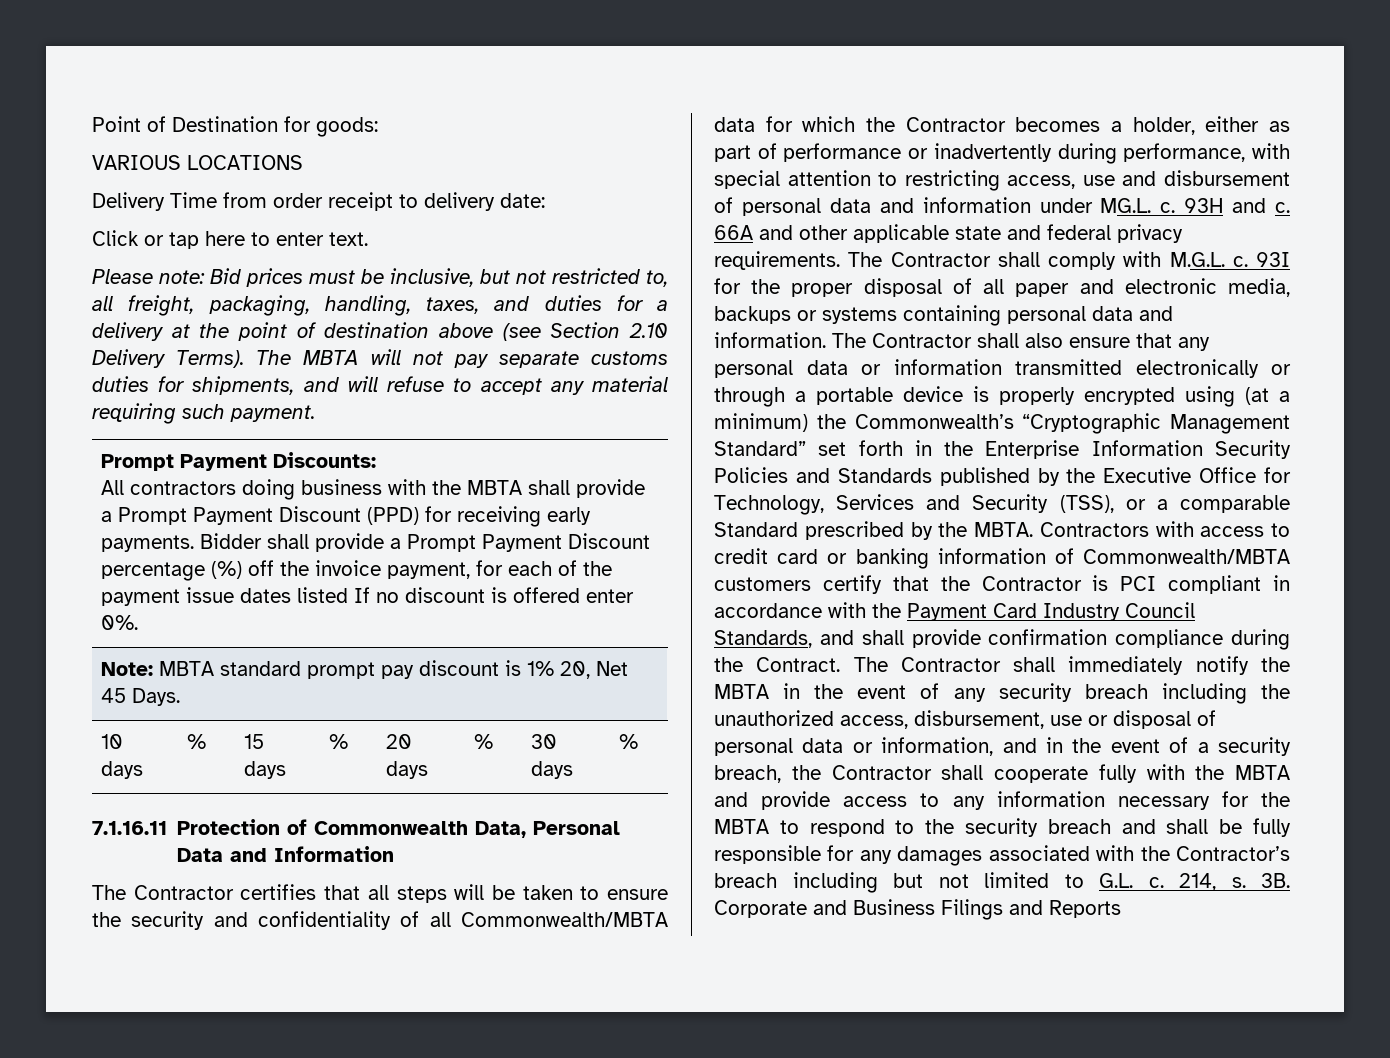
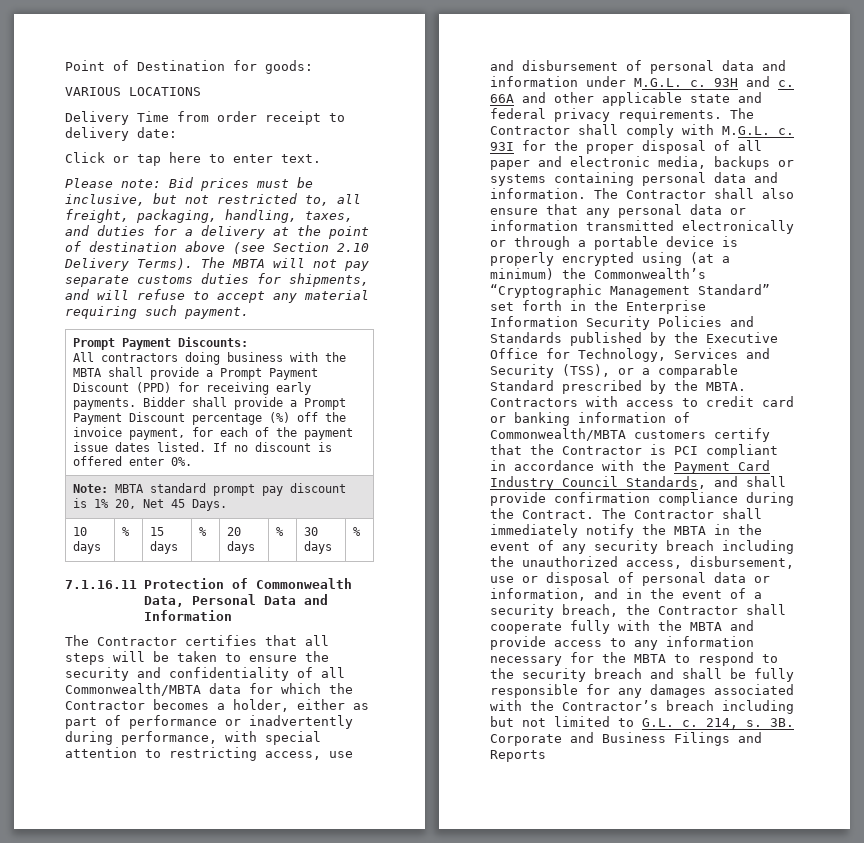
- Bidder shall provide a Prompt Payment Discount percentage (%) off the invoice payment, for each of the payment issue dates listed If no discount is offered enter 0%.
+ Bidder shall provide a Prompt Payment Discount percentage (%) off the invoice payment, for each of the payment issue dates listed. If no discount is offered enter 0%.
- The Contractor certifies that all steps will be taken to ensure the security and confidentiality of all Commonwealth/MBTA data for which the Contractor becomes a holder, either as part of performance or inadvertently during performance, with special attention to restricting access, use and disbursement of personal data and information under MG.L. c.
+ The Contractor certifies that all steps will be taken to ensure the security and confidentiality of all Commonwealth/MBTA data for which the Contractor becomes a holder, either as part of performance or inadvertently during performance, with special attention to restricting access, use and disbursement of personal data and information under M.G.L. c.

